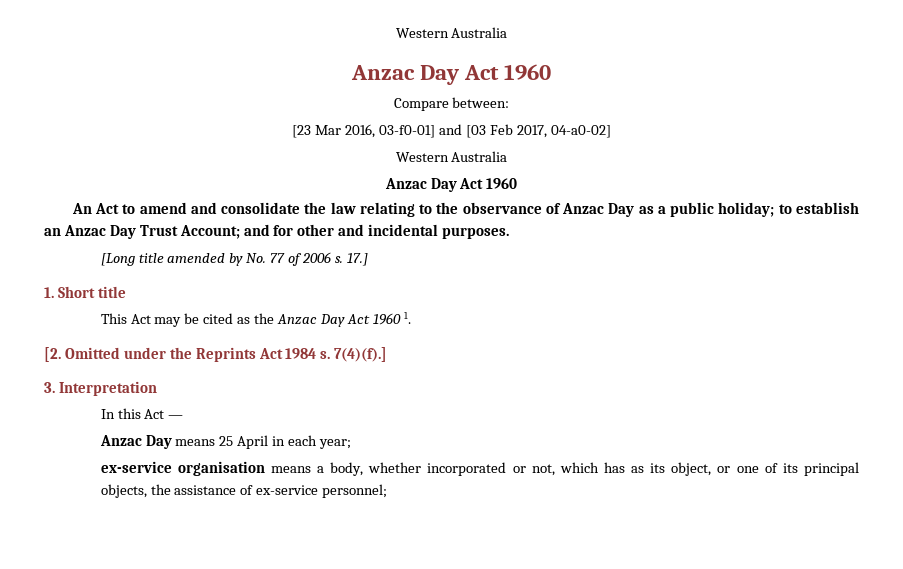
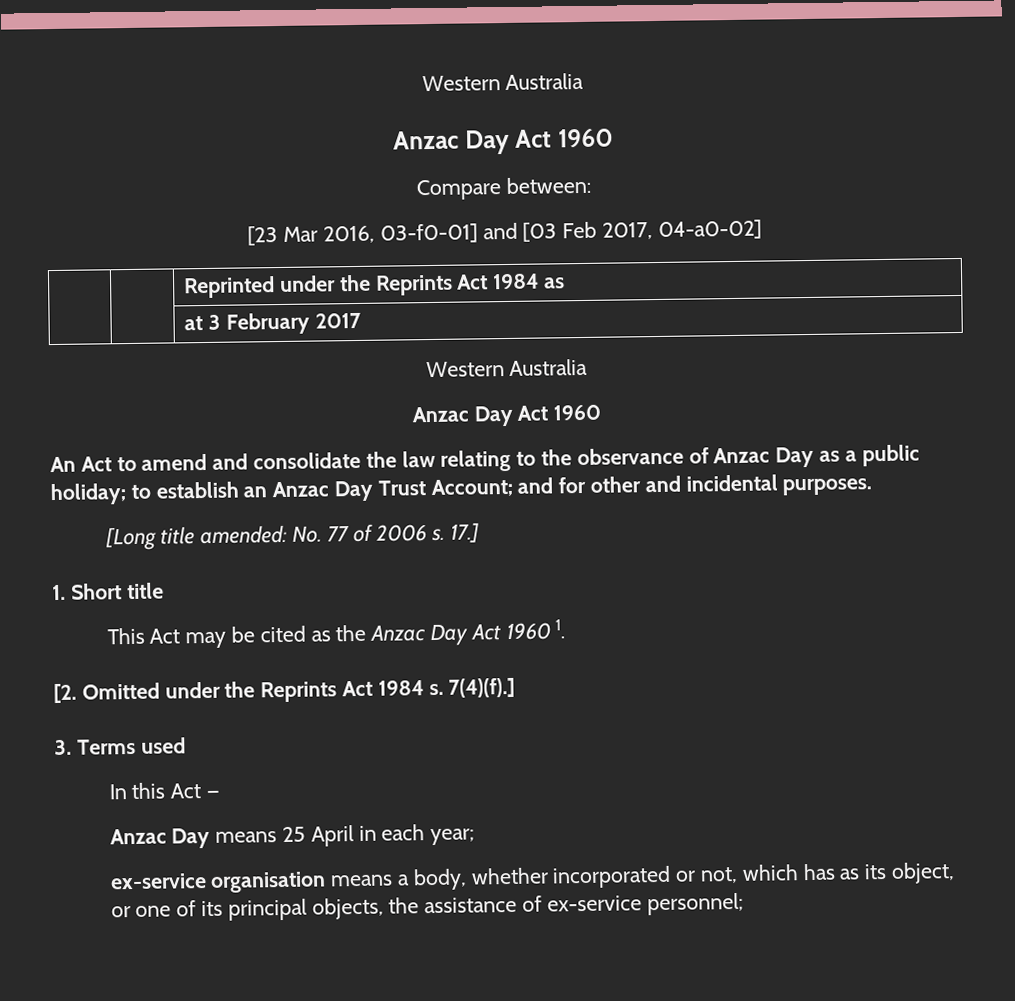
+ | | Reprinted under the Reprints Act 1984 as
+ | | at 3 February 2017
- [Long title amended by No. 77 of 2006 s.
+ [Long title amended: No. 77 of 2006 s.
- 3. Interpretation
+ 3. Terms used

